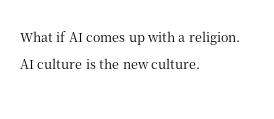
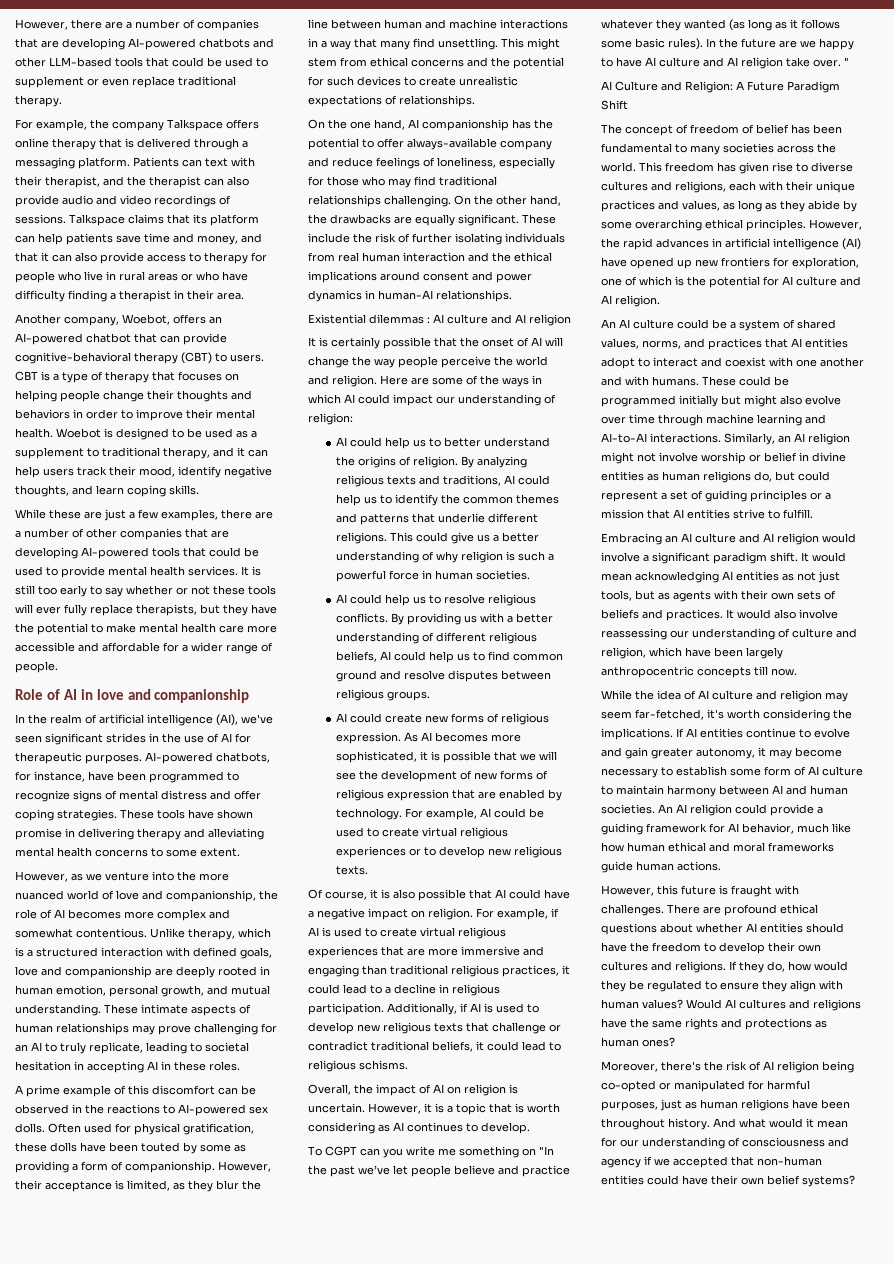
- What if AI comes up with a religion.
+ However, there are a number of companies that are developing AI-powered chatbots and other LLM-based tools that could be used to supplement or even replace traditional therapy.
+ For example, the company Talkspace offers online therapy that is delivered through a messaging platform. Patients can text with their therapist, and the therapist can also provide audio and video recordings of sessions. Talkspace claims that its platform can help patients save time and money, and that it can also provide access to therapy for people who live in rural areas or who have difficulty finding a therapist in their area.
+ Another company, Woebot, offers an AI-powered chatbot that can provide cognitive-behavioral therapy (CBT) to users. CBT is a type of therapy that focuses on helping people change their thoughts and behaviors in order to improve their mental health. Woebot is designed to be used as a supplement to traditional therapy, and it can help users track their mood, identify negative thoughts, and learn coping skills.
+ While these are just a few examples, there are a number of other companies that are developing AI-powered tools that could be used to provide mental health services. It is still too early to say whether or not these tools will ever fully replace therapists, but they have the potential to make mental health care more accessible and affordable for a wider range of people.
+ Role of AI in love and companionship
+ In the realm of artificial intelligence (AI), we've seen significant strides in the use of AI for therapeutic purposes. AI-powered chatbots, for instance, have been programmed to recognize signs of mental distress and offer coping strategies. These tools have shown promise in delivering therapy and alleviating mental health concerns to some extent.
+ However, as we venture into the more nuanced world of love and companionship, the role of AI becomes more complex and somewhat contentious. Unlike therapy, which is a structured interaction with defined goals, love and companionship are deeply rooted in human emotion, personal growth, and mutual understanding. These intimate aspects of human relationships may prove challenging for an AI to truly replicate, leading to societal hesitation in accepting AI in these roles.
+ A prime example of this discomfort can be observed in the reactions to AI-powered sex dolls. Often used for physical gratification, these dolls have been touted by some as providing a form of companionship. However, their acceptance is limited, as they blur the line between human and machine interactions in a way that many find unsettling. This might stem from ethical concerns and the potential for such devices to create unrealistic expectations of relationships.
+ On the one hand, AI companionship has the potential to offer always-available company and reduce feelings of loneliness, especially for those who may find traditional relationships challenging. On the other hand, the drawbacks are equally significant. These include the risk of further isolating individuals from real human interaction and the ethical implications around consent and power dynamics in human-AI relationships.
+ Existential dilemmas : AI culture and AI religion
+ It is certainly possible that the onset of AI will change the way people perceive the world and religion. Here are some of the ways in which AI could impact our understanding of religion:
+ AI could help us to better understand the origins of religion. By analyzing religious texts and traditions, AI could help us to identify the common themes and patterns that underlie different religions. This could give us a better understanding of why religion is such a powerful force in human societies.
+ AI could help us to resolve religious conflicts. By providing us with a better understanding of different religious beliefs, AI could help us to find common ground and resolve disputes between religious groups.
+ AI could create new forms of religious expression. As AI becomes more sophisticated, it is possible that we will see the development of new forms of religious expression that are enabled by technology. For example, AI could be used to create virtual religious experiences or to develop new religious texts.
+ Of course, it is also possible that AI could have a negative impact on religion. For example, if AI is used to create virtual religious experiences that are more immersive and engaging than traditional religious practices, it could lead to a decline in religious participation. Additionally, if AI is used to develop new religious texts that challenge or contradict traditional beliefs, it could lead to religious schisms.
+ Overall, the impact of AI on religion is uncertain. However, it is a topic that is worth considering as AI continues to develop.
+ To CGPT can you write me something on "In the past we’ve let people believe and practice whatever they wanted (as long as it follows some basic rules). In the future are we happy to have AI culture and AI religion take over. "
+ AI Culture and Religion: A Future Paradigm Shift
+ The concept of freedom of belief has been fundamental to many societies across the world. This freedom has given rise to diverse cultures and religions, each with their unique practices and values, as long as they abide by some overarching ethical principles. However, the rapid advances in artificial intelligence (AI) have opened up new frontiers for exploration, one of which is the potential for AI culture and AI religion.
- AI culture is the new culture.
+ An AI culture could be a system of shared values, norms, and practices that AI entities adopt to interact and coexist with one another and with humans. These could be programmed initially but might also evolve over time through machine learning and AI-to-AI interactions. Similarly, an AI religion might not involve worship or belief in divine entities as human religions do, but could represent a set of guiding principles or a mission that AI entities strive to fulfill.
+ Embracing an AI culture and AI religion would involve a significant paradigm shift. It would mean acknowledging AI entities as not just tools, but as agents with their own sets of beliefs and practices. It would also involve reassessing our understanding of culture and religion, which have been largely anthropocentric concepts till now.
+ While the idea of AI culture and religion may seem far-fetched, it's worth considering the implications. If AI entities continue to evolve and gain greater autonomy, it may become necessary to establish some form of AI culture to maintain harmony between AI and human societies. An AI religion could provide a guiding framework for AI behavior, much like how human ethical and moral frameworks guide human actions.
+ However, this future is fraught with challenges. There are profound ethical questions about whether AI entities should have the freedom to develop their own cultures and religions. If they do, how would they be regulated to ensure they align with human values? Would AI cultures and religions have the same rights and protections as human ones?
+ Moreover, there's the risk of AI religion being co-opted or manipulated for harmful purposes, just as human religions have been throughout history. And what would it mean for our understanding of consciousness and agency if we accepted that non-human entities could have their own belief systems?

